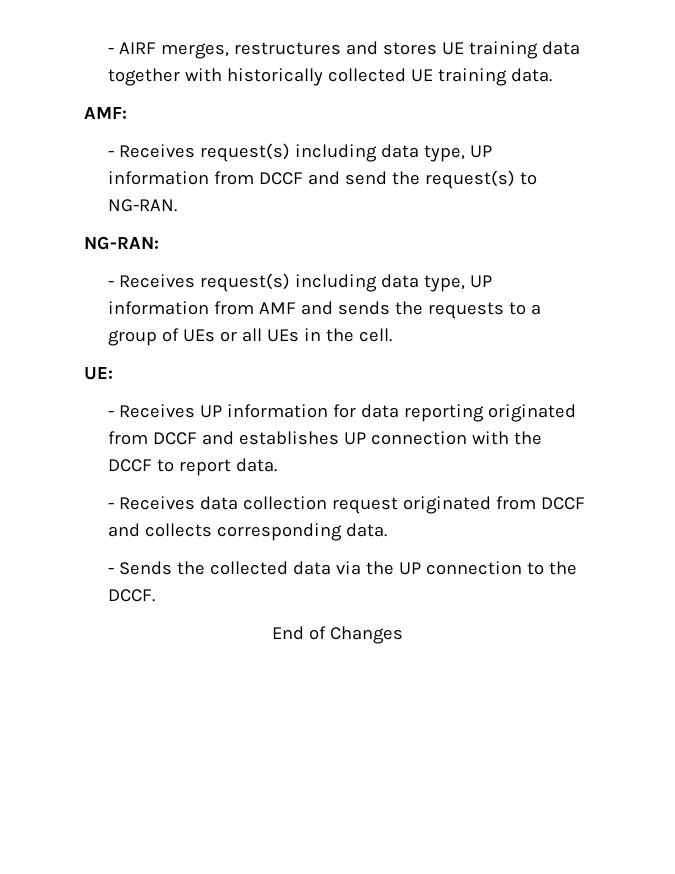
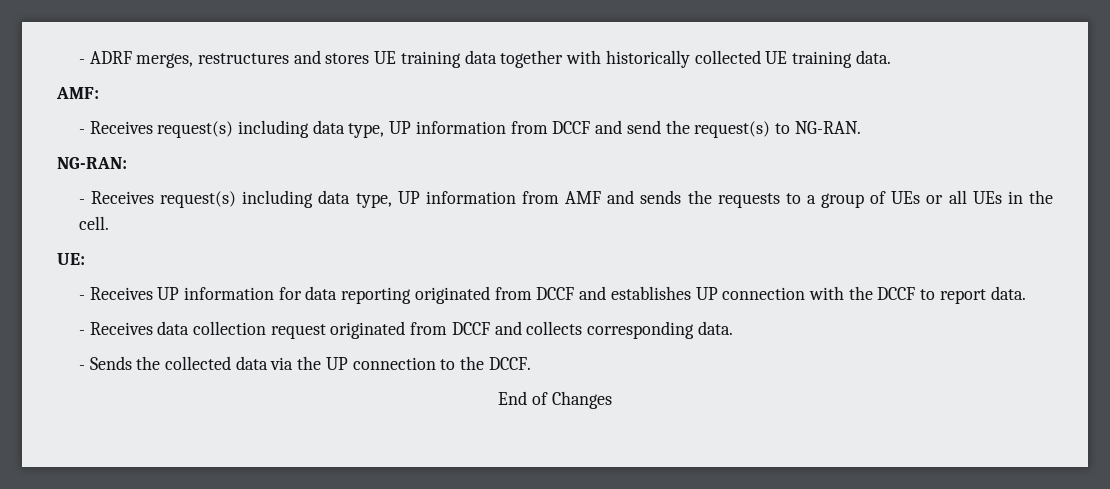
- - AIRF merges, restructures and stores UE training data together with historically collected UE training data.
+ - ADRF merges, restructures and stores UE training data together with historically collected UE training data.

